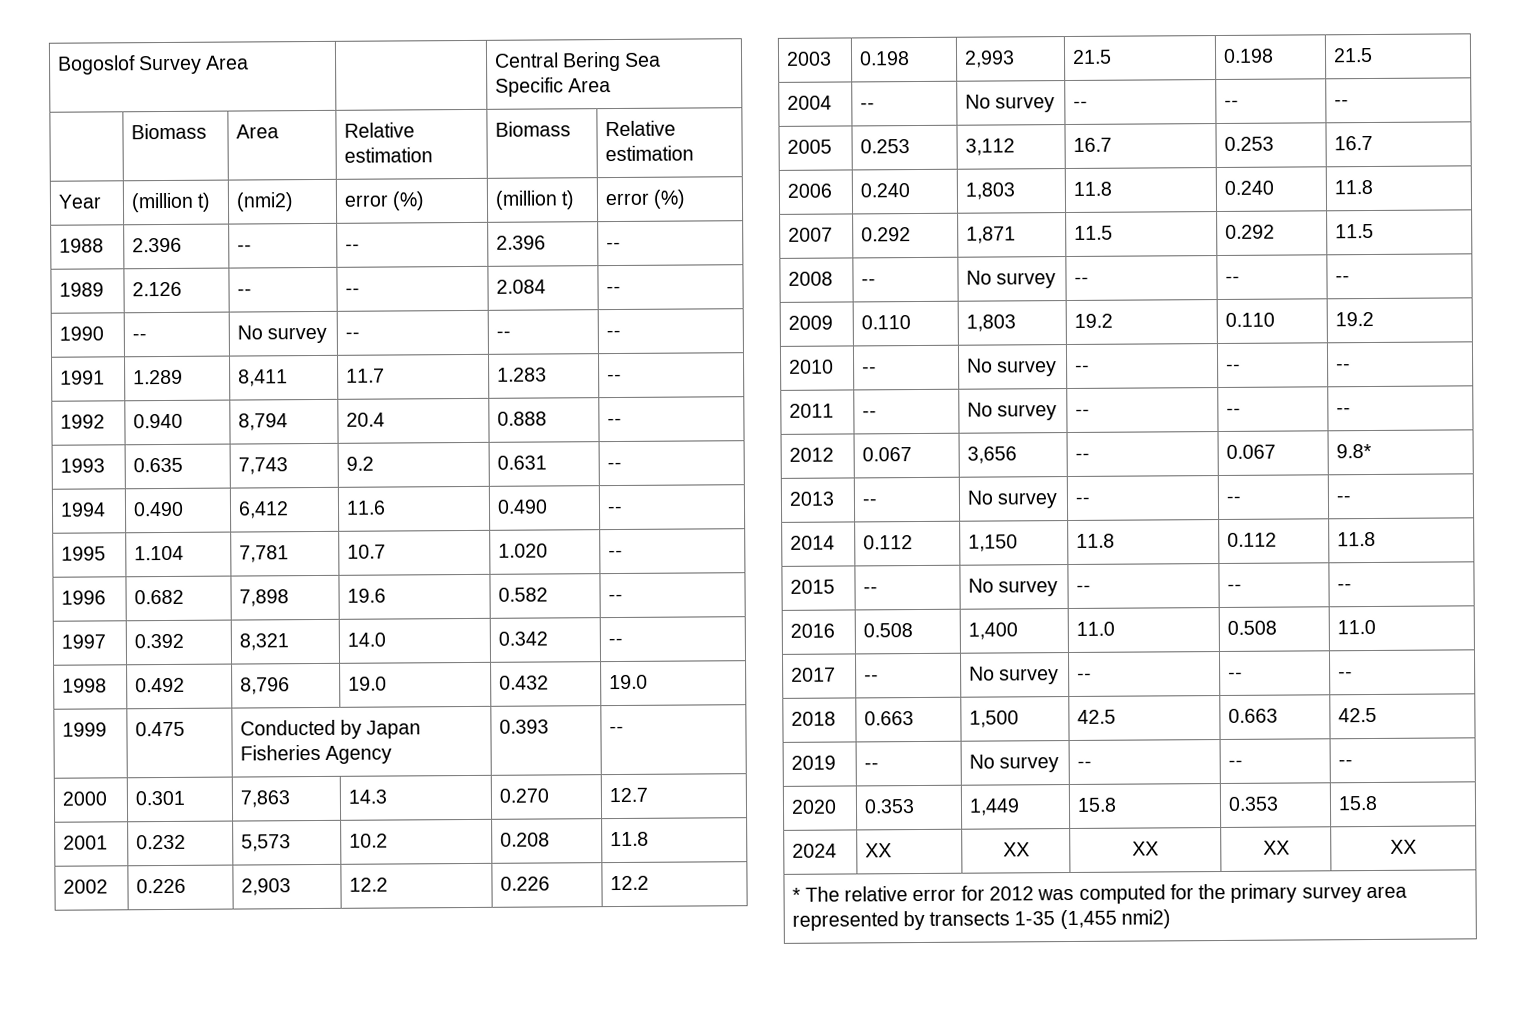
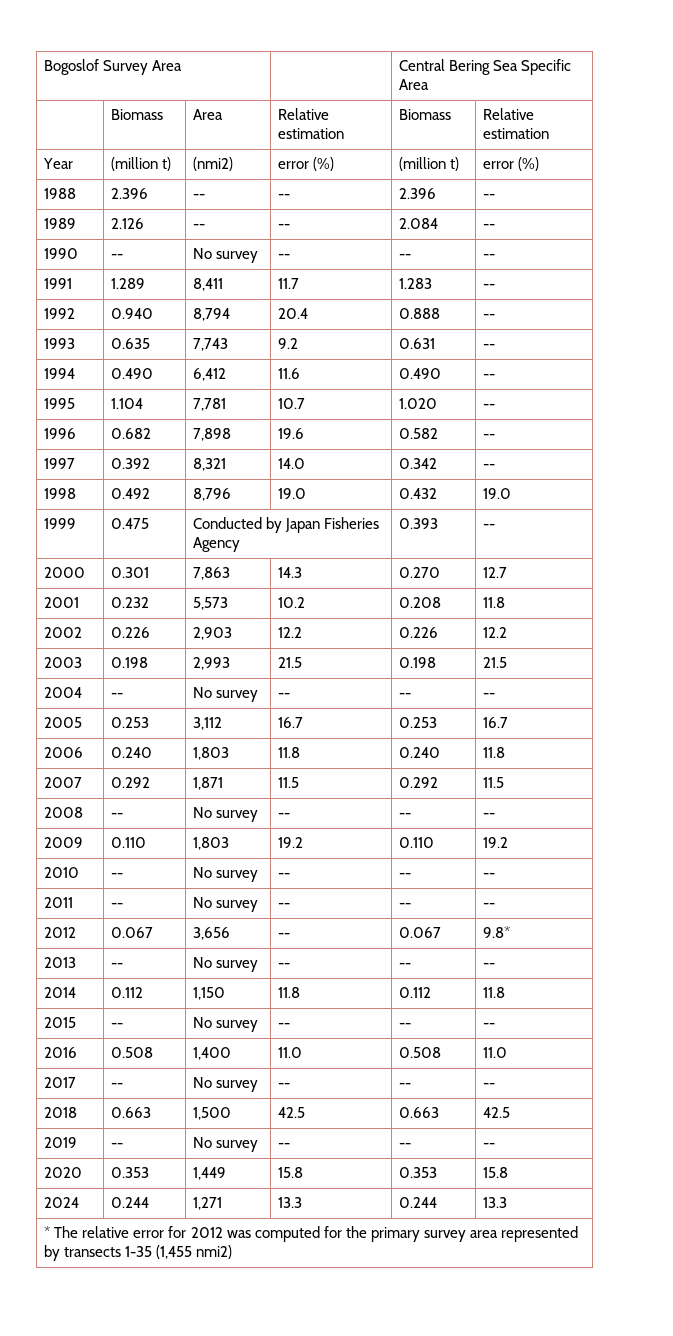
- 2024 | XX | XX | XX | XX | XX
+ 2024 | 0.244 | 1,271 | 13.3 | 0.244 | 13.3

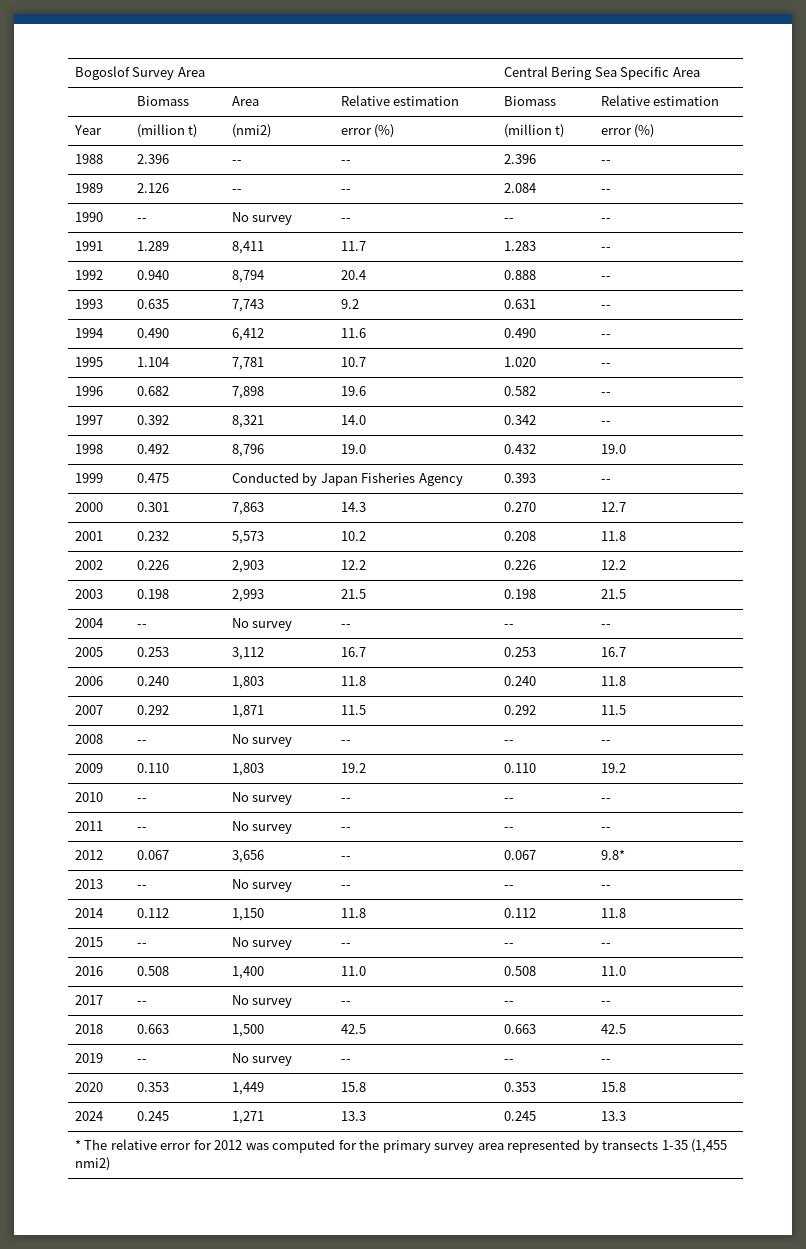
- 2024 | 0.244 | 1,271 | 13.3 | 0.244 | 13.3
+ 2024 | 0.245 | 1,271 | 13.3 | 0.245 | 13.3

